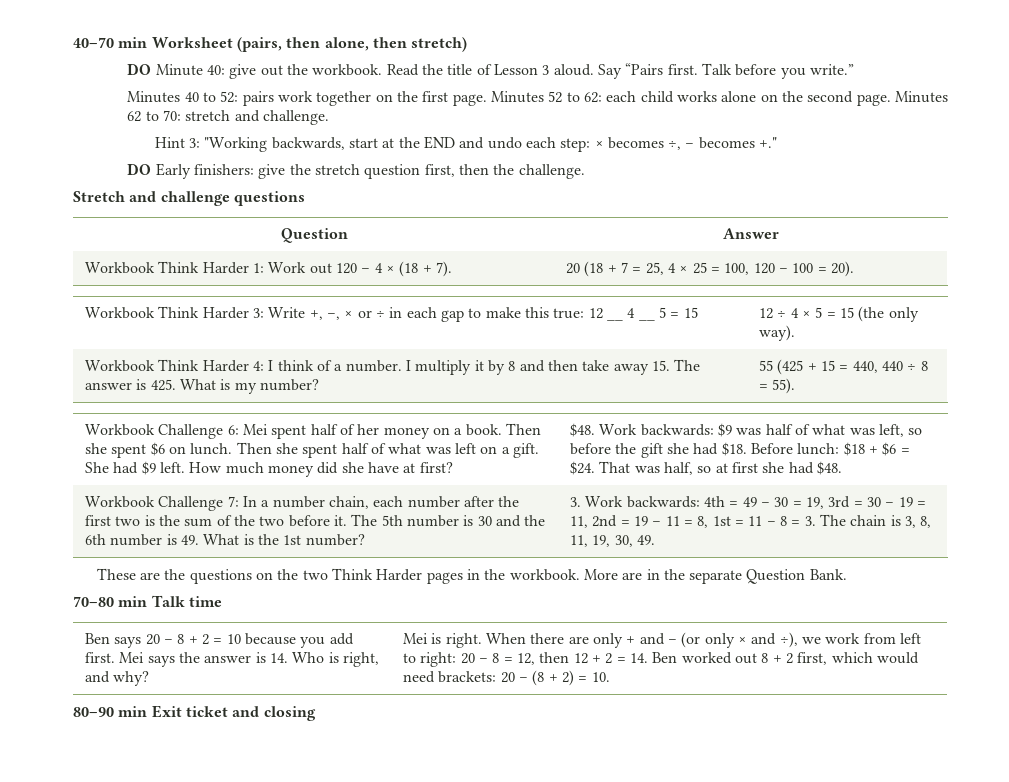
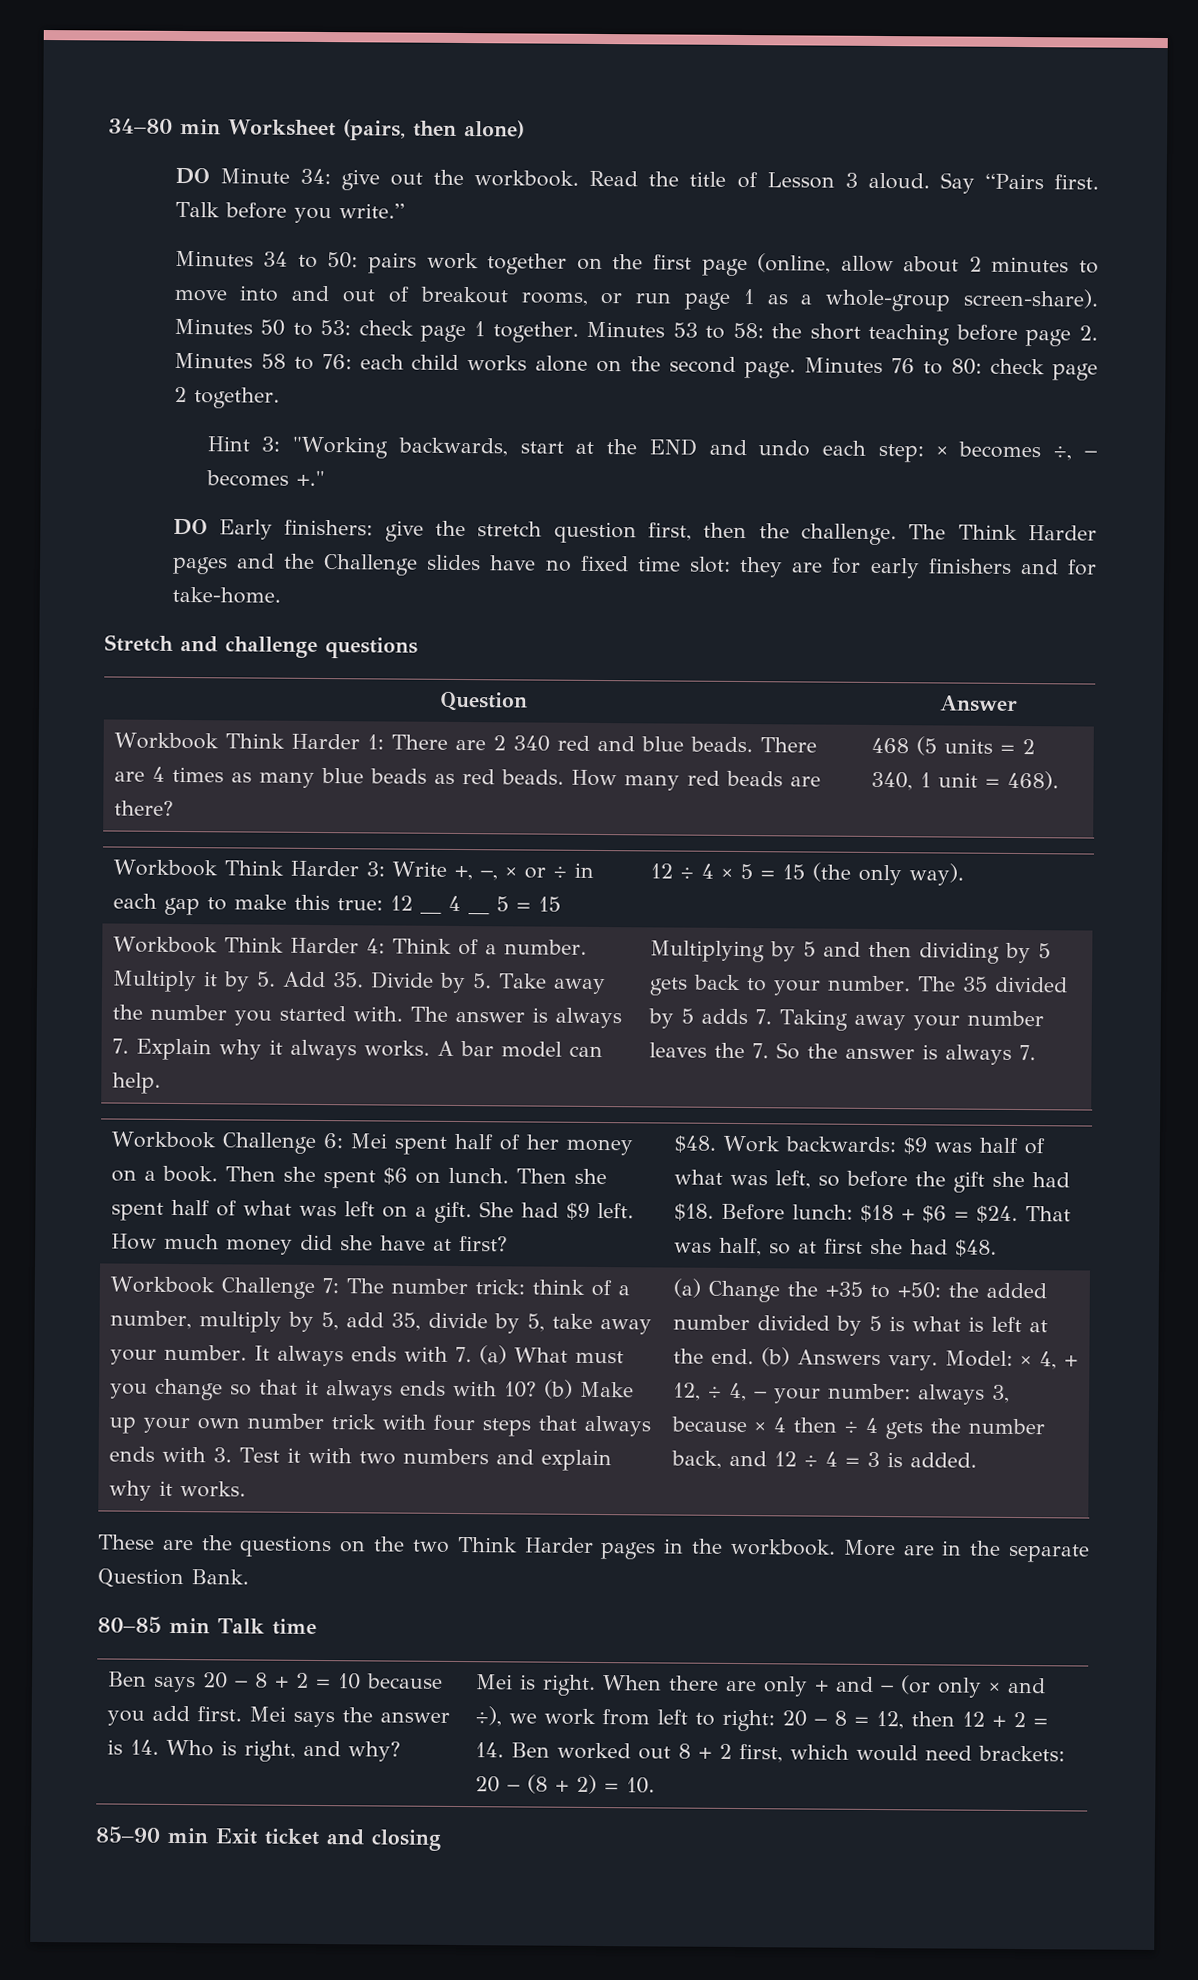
- 40–70 min Worksheet (pairs, then alone, then stretch)
+ 34–80 min Worksheet (pairs, then alone)
- DO Minute 40: give out the workbook.
+ DO Minute 34: give out the workbook.
- Minutes 40 to 52: pairs work together on the first page. Minutes 52 to 62: each child works alone on the second page.
+ Minutes 34 to 50: pairs work together on the first page (online, allow about 2 minutes to move into and out of breakout rooms, or run page 1 as a whole-group screen-share). Minutes 50 to 53: check page 1 together. Minutes 53 to 58: the short teaching before page 2. Minutes 58 to 76: each child works alone on the second page.
- Minutes 62 to 70: stretch and challenge.
+ Minutes 76 to 80: check page 2 together.
+ The Think Harder pages and the Challenge slides have no fixed time slot: they are for early finishers and for take-home.
- Workbook Think Harder 1: Work out 120 − 4 × (18 + 7). | 20 (18 + 7 = 25, 4 × 25 = 100, 120 − 100 = 20).
+ Workbook Think Harder 1: There are 2 340 red and blue beads. There are 4 times as many blue beads as red beads. How many red beads are there? | 468 (5 units = 2 340, 1 unit = 468).
- Workbook Think Harder 4: I think of a number.
+ Workbook Think Harder 4: Think of a number.
- I multiply it by 8 and then take away 15. The answer is 425. What is my number? | 55 (425 + 15 = 440, 440 ÷ 8 = 55).
+ Multiply it by 5. Add 35. Divide by 5. Take away the number you started with. The answer is always 7. Explain why it always works. A bar model can help. | Multiplying by 5 and then dividing by 5 gets back to your number. The 35 divided by 5 adds 7. Taking away your number leaves the 7. So the answer is always 7.
- Workbook Challenge 7: In a number chain, each number after the first two is the sum of the two before it. The 5th number is 30 and the 6th number is 49. What is the 1st number? | 3. Work backwards: 4th = 49 − 30 = 19, 3rd = 30 − 19 = 11, 2nd = 19 − 11 = 8, 1st = 11 − 8 = 3. The chain is 3, 8, 11, 19, 30, 49.
+ Workbook Challenge 7: The number trick: think of a number, multiply by 5, add 35, divide by 5, take away your number. It always ends with 7. (a) What must you change so that it always ends with 10? (b) Make up your own number trick with four steps that always ends with 3. Test it with two numbers and explain why it works. | (a) Change the +35 to +50: the added number divided by 5 is what is left at the end. (b) Answers vary. Model: × 4, + 12, ÷ 4, − your number: always 3, because × 4 then ÷ 4 gets the number back, and 12 ÷ 4 = 3 is added.
- 70–80 min Talk time
+ 80–85 min Talk time
- 80–90 min Exit ticket and closing
+ 85–90 min Exit ticket and closing

